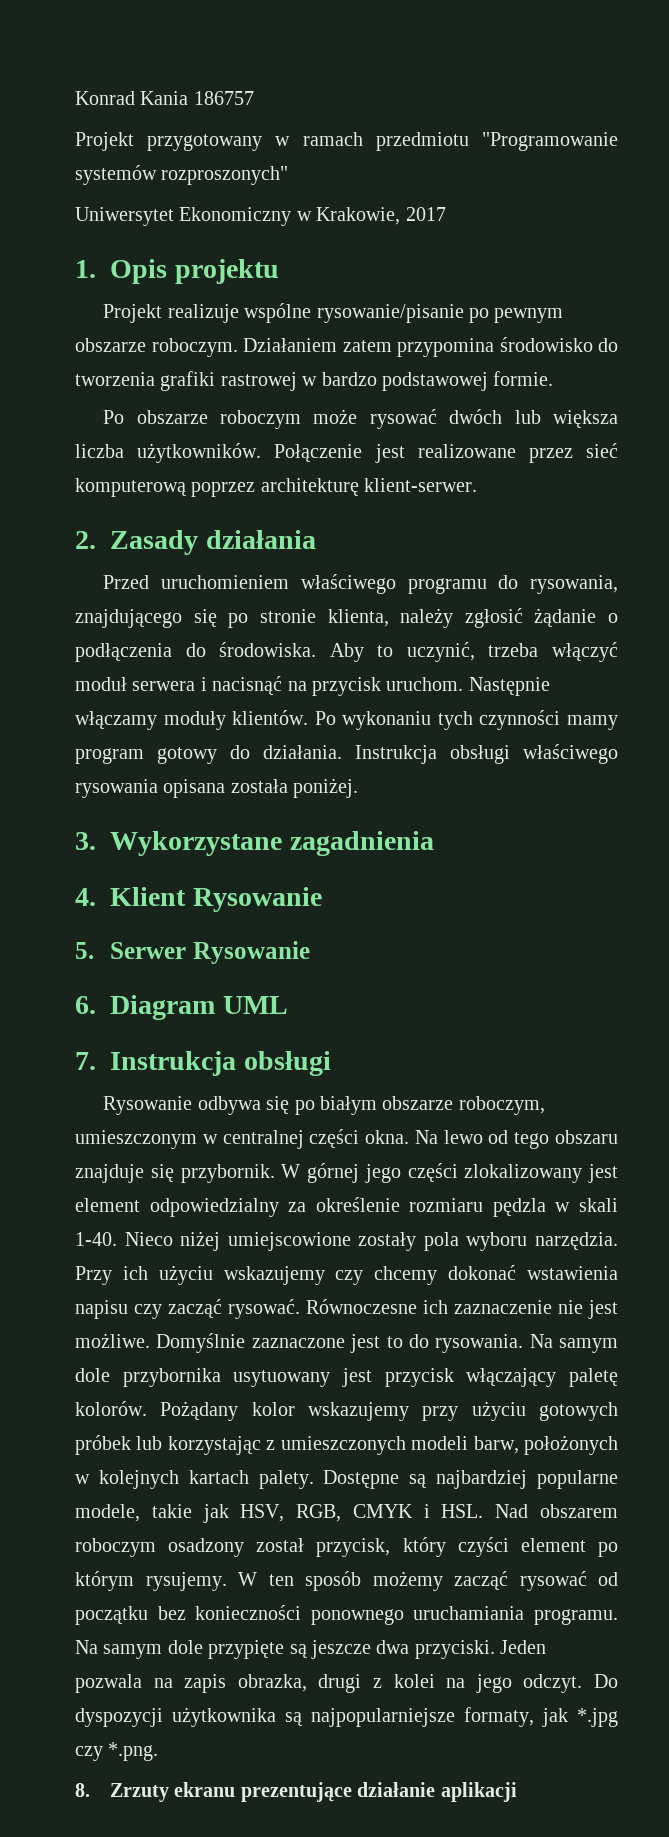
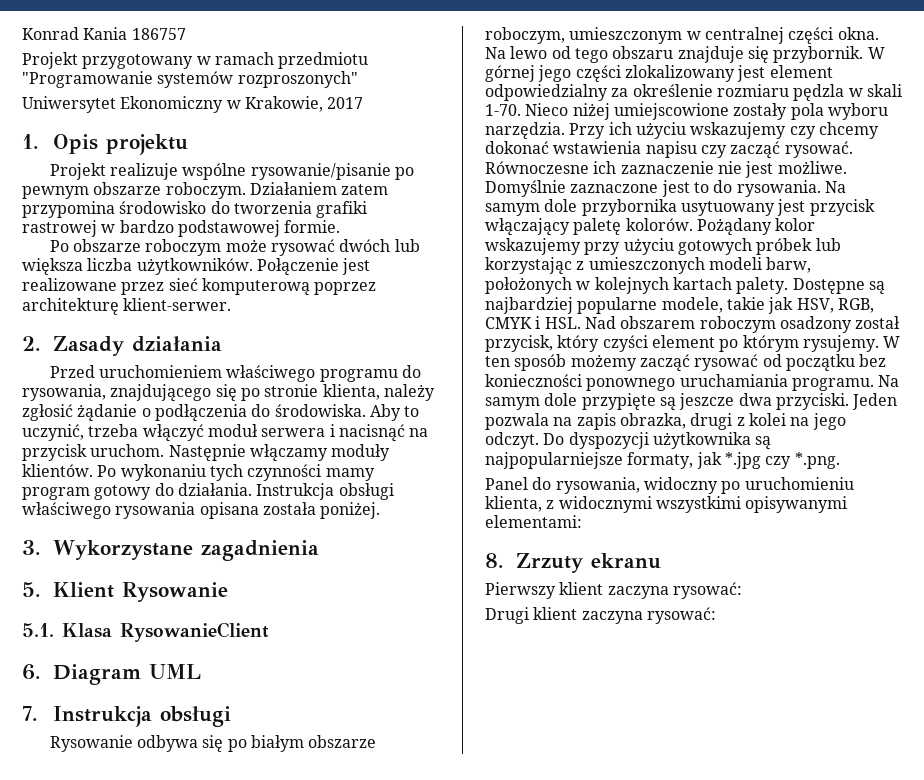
- 4. Klient Rysowanie
+ 5. Klient Rysowanie
- 5. Serwer Rysowanie
+ 5.1. Klasa RysowanieClient
- W górnej jego części zlokalizowany jest element odpowiedzialny za określenie rozmiaru pędzla w skali 1-40.
+ W górnej jego części zlokalizowany jest element odpowiedzialny za określenie rozmiaru pędzla w skali 1-70.
- 8. Zrzuty ekranu prezentujące działanie aplikacji
+ Panel do rysowania, widoczny po uruchomieniu klienta, z widocznymi wszystkimi opisywanymi elementami:
+ 8. Zrzuty ekranu
+ Pierwszy klient zaczyna rysować:
+ Drugi klient zaczyna rysować:

